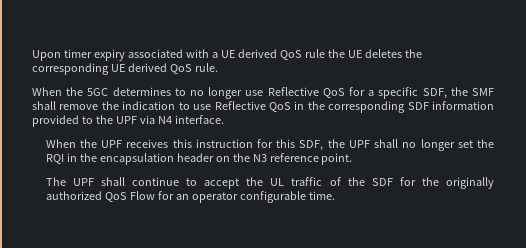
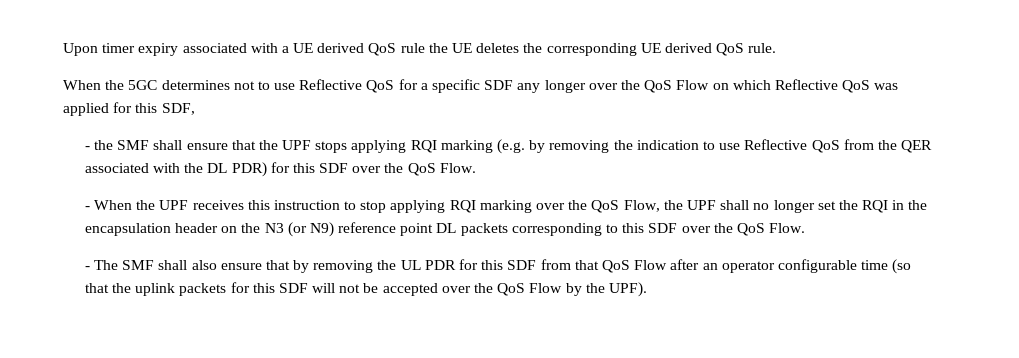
- When the 5GC determines to no longer use Reflective QoS for a specific SDF, the SMF shall remove the indication to use Reflective QoS in the corresponding SDF information provided to the UPF via N4 interface.
- When the UPF receives this instruction for this SDF, the UPF shall no longer set the RQI in the encapsulation header on the N3 reference point.
- The UPF shall continue to accept the UL traffic of the SDF for the originally authorized QoS Flow for an operator configurable time.
+ When the 5GC determines not to use Reflective QoS for a specific SDF any longer over the QoS Flow on which Reflective QoS was applied for this SDF,
+ - the SMF shall ensure that the UPF stops applying RQI marking (e.g. by removing the indication to use Reflective QoS from the QER associated with the DL PDR) for this SDF over the QoS Flow.
+ - When the UPF receives this instruction to stop applying RQI marking over the QoS Flow, the UPF shall no longer set the RQI in the encapsulation header on the N3 (or N9) reference point DL packets corresponding to this SDF over the QoS Flow.
+ - The SMF shall also ensure that by removing the UL PDR for this SDF from that QoS Flow after an operator configurable time (so that the uplink packets for this SDF will not be accepted over the QoS Flow by the UPF).

